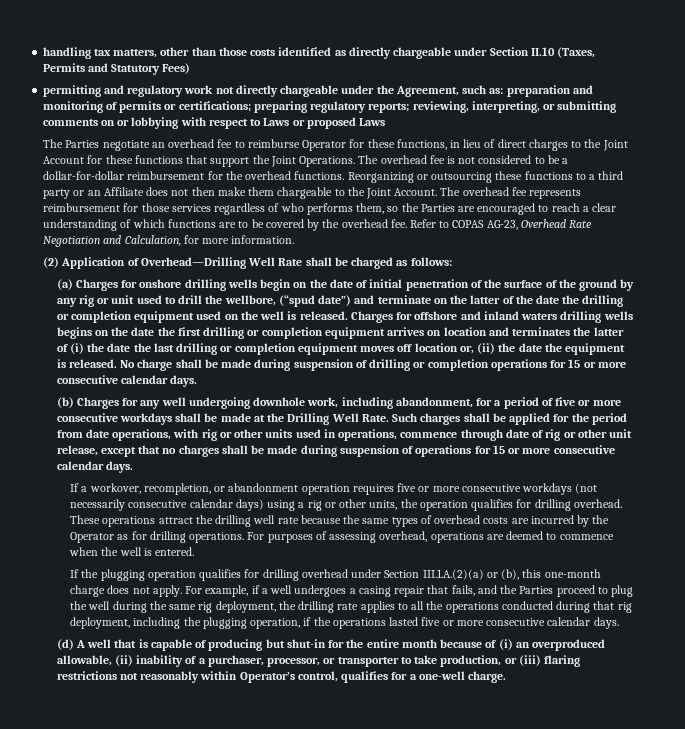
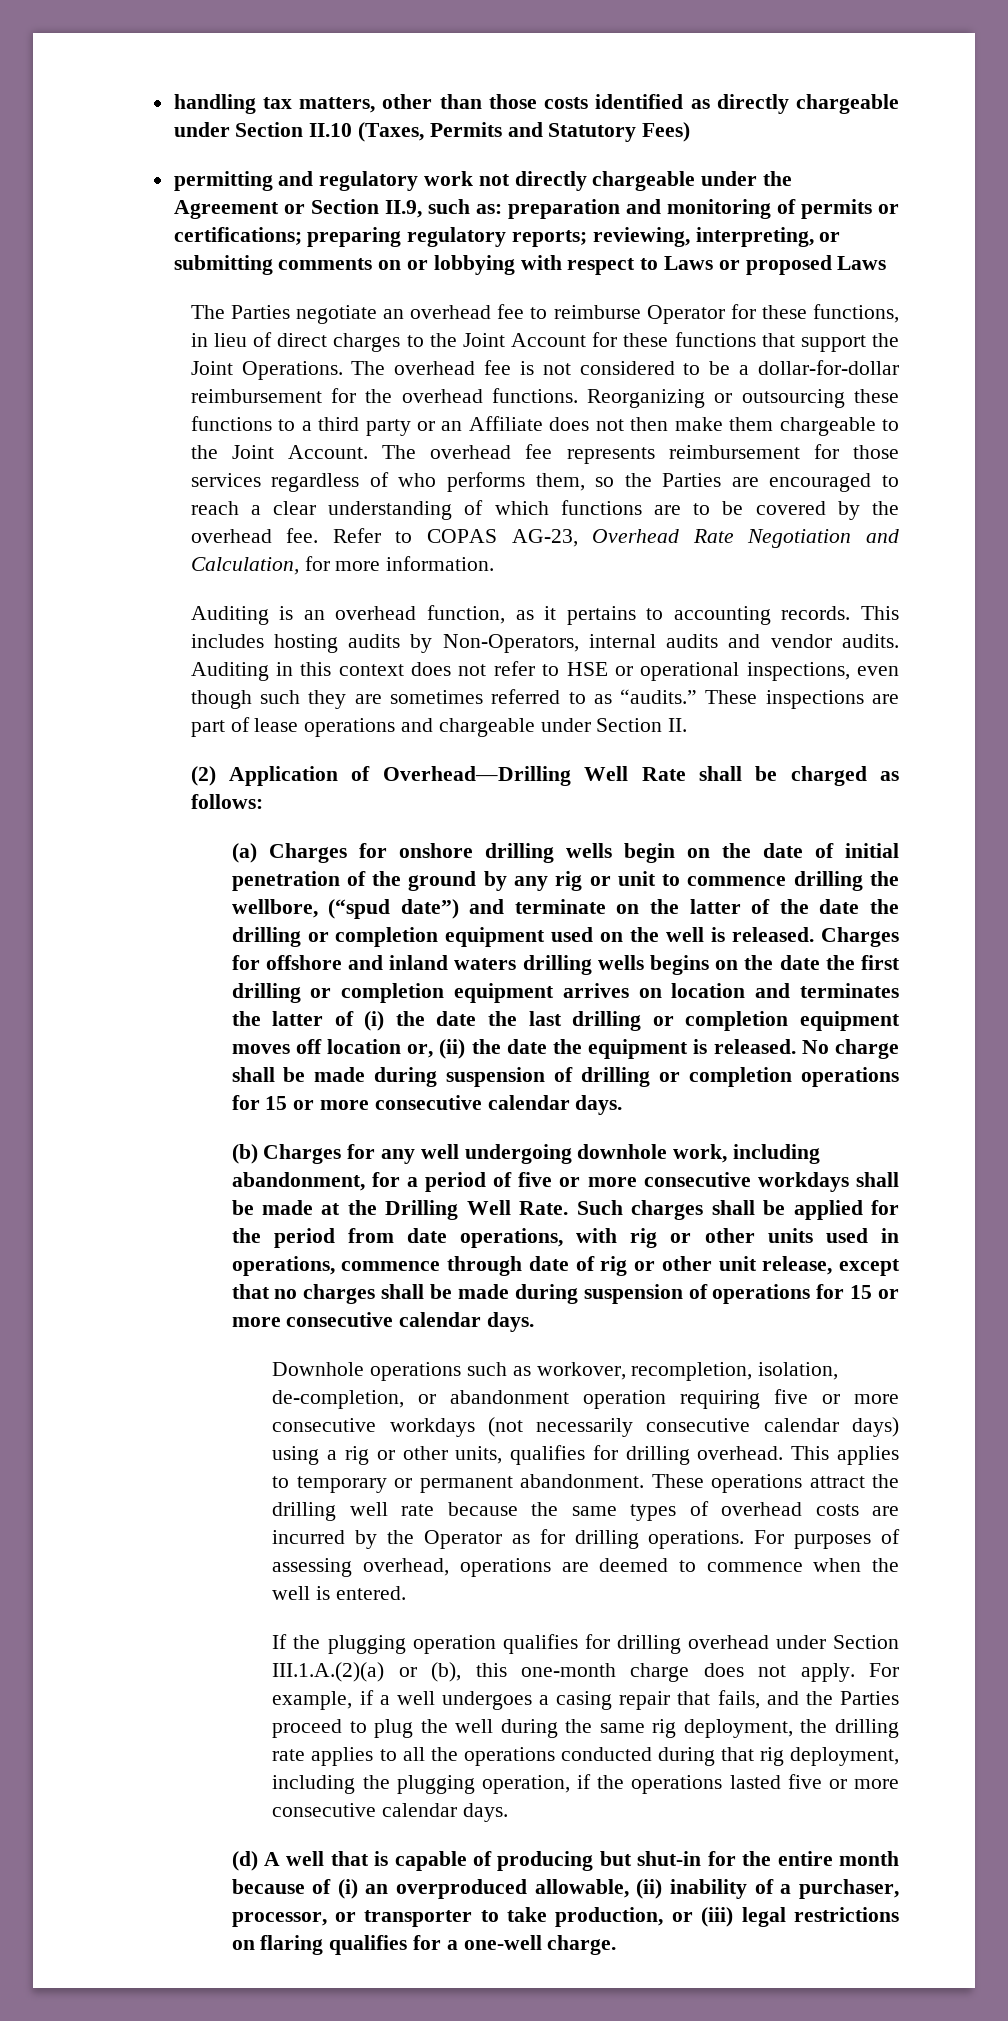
- permitting and regulatory work not directly chargeable under the Agreement, such as: preparation and monitoring of permits or certifications; preparing regulatory reports; reviewing, interpreting, or submitting comments on or lobbying with respect to Laws or proposed Laws
+ permitting and regulatory work not directly chargeable under the Agreement or Section II.9, such as: preparation and monitoring of permits or certifications; preparing regulatory reports; reviewing, interpreting, or submitting comments on or lobbying with respect to Laws or proposed Laws
+ Auditing is an overhead function, as it pertains to accounting records. This includes hosting audits by Non-Operators, internal audits and vendor audits. Auditing in this context does not refer to HSE or operational inspections, even though such they are sometimes referred to as “audits.” These inspections are part of lease operations and chargeable under Section II.
- (a) Charges for onshore drilling wells begin on the date of initial penetration of the surface of the ground by any rig or unit used to drill the wellbore, (“spud date”) and terminate on the latter of the date the drilling or completion equipment used on the well is released.
+ (a) Charges for onshore drilling wells begin on the date of initial penetration of the ground by any rig or unit to commence drilling the wellbore, (“spud date”) and terminate on the latter of the date the drilling or completion equipment used on the well is released.
- If a workover, recompletion, or abandonment operation requires five or more consecutive workdays (not necessarily consecutive calendar days) using a rig or other units, the operation qualifies for drilling overhead.
+ Downhole operations such as workover, recompletion, isolation, de-completion, or abandonment operation requiring five or more consecutive workdays (not necessarily consecutive calendar days) using a rig or other units, qualifies for drilling overhead.
+ This applies to temporary or permanent abandonment.
- (d) A well that is capable of producing but shut-in for the entire month because of (i) an overproduced allowable, (ii) inability of a purchaser, processor, or transporter to take production, or (iii) flaring restrictions not reasonably within Operator’s control, qualifies for a one-well charge.
+ (d) A well that is capable of producing but shut-in for the entire month because of (i) an overproduced allowable, (ii) inability of a purchaser, processor, or transporter to take production, or (iii) legal restrictions on flaring qualifies for a one-well charge.

